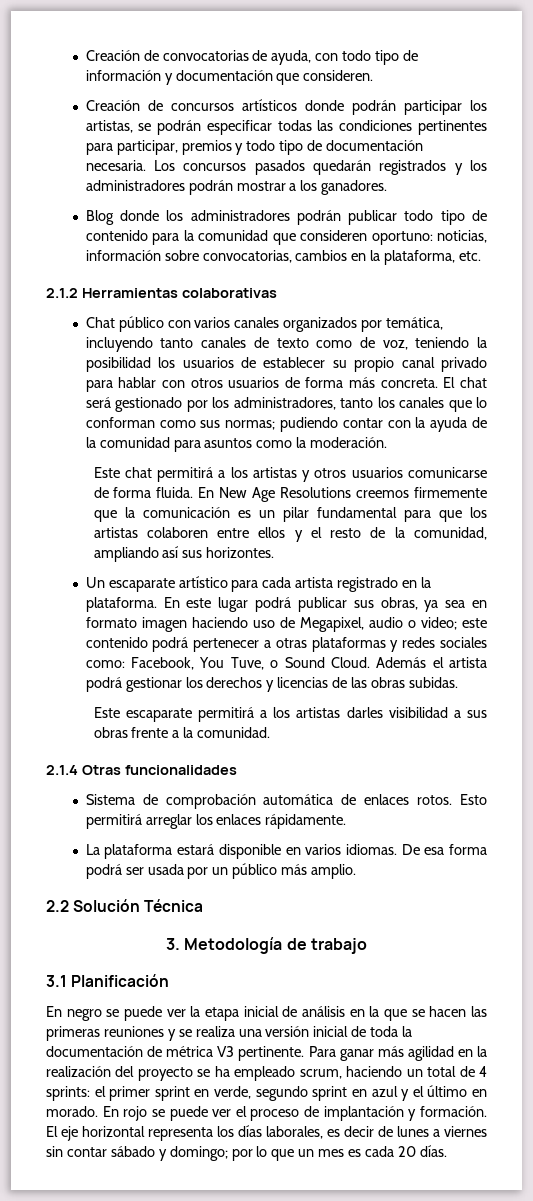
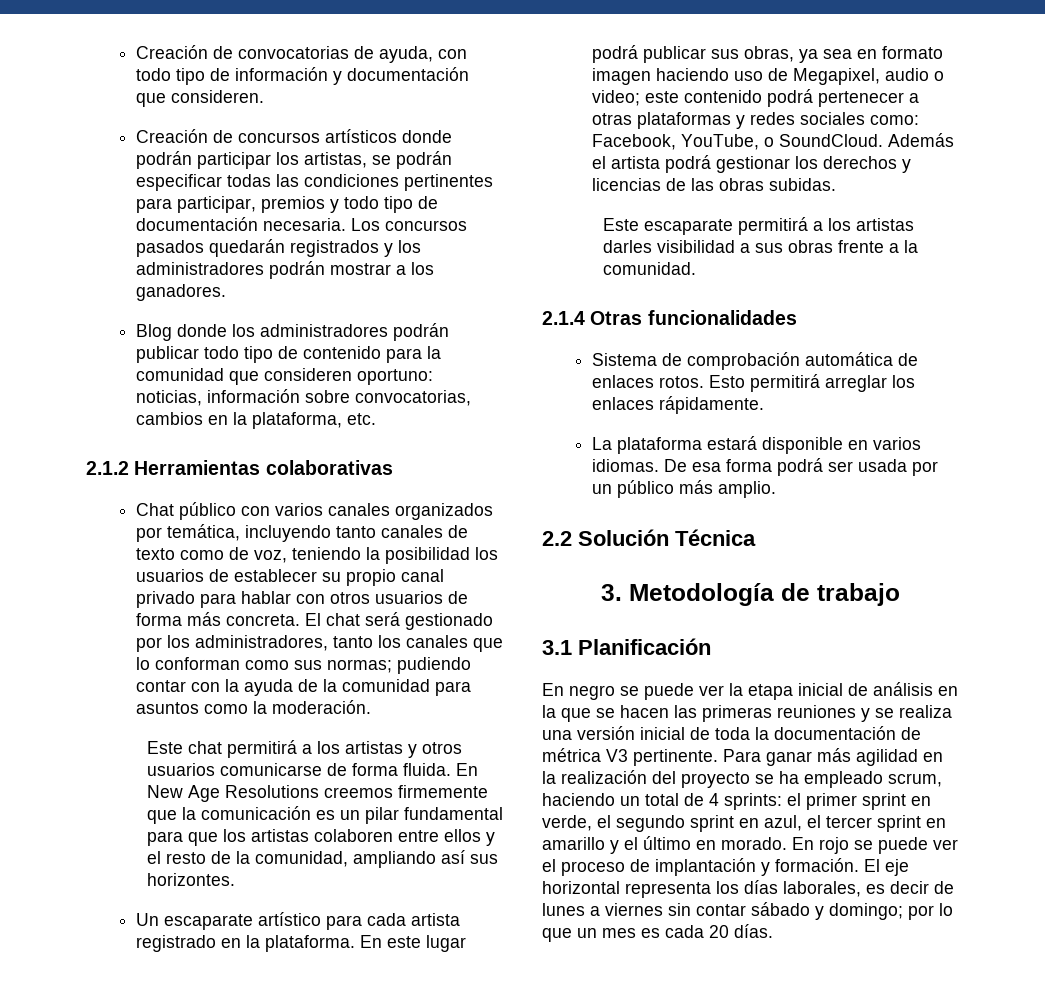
- En este lugar podrá publicar sus obras, ya sea en formato imagen haciendo uso de Megapixel, audio o video; este contenido podrá pertenecer a otras plataformas y redes sociales como: Facebook, You Tuve, o Sound Cloud.
+ En este lugar podrá publicar sus obras, ya sea en formato imagen haciendo uso de Megapixel, audio o video; este contenido podrá pertenecer a otras plataformas y redes sociales como: Facebook, YouTube, o SoundCloud.
- Para ganar más agilidad en la realización del proyecto se ha empleado scrum, haciendo un total de 4 sprints: el primer sprint en verde, segundo sprint en azul y el último en morado.
+ Para ganar más agilidad en la realización del proyecto se ha empleado scrum, haciendo un total de 4 sprints: el primer sprint en verde, el segundo sprint en azul, el tercer sprint en amarillo y el último en morado.

